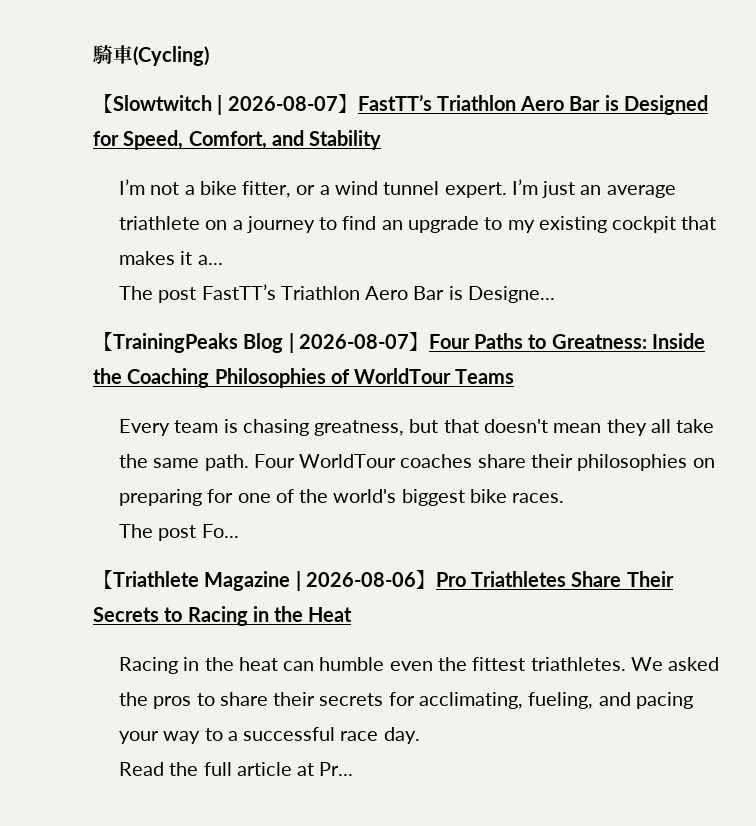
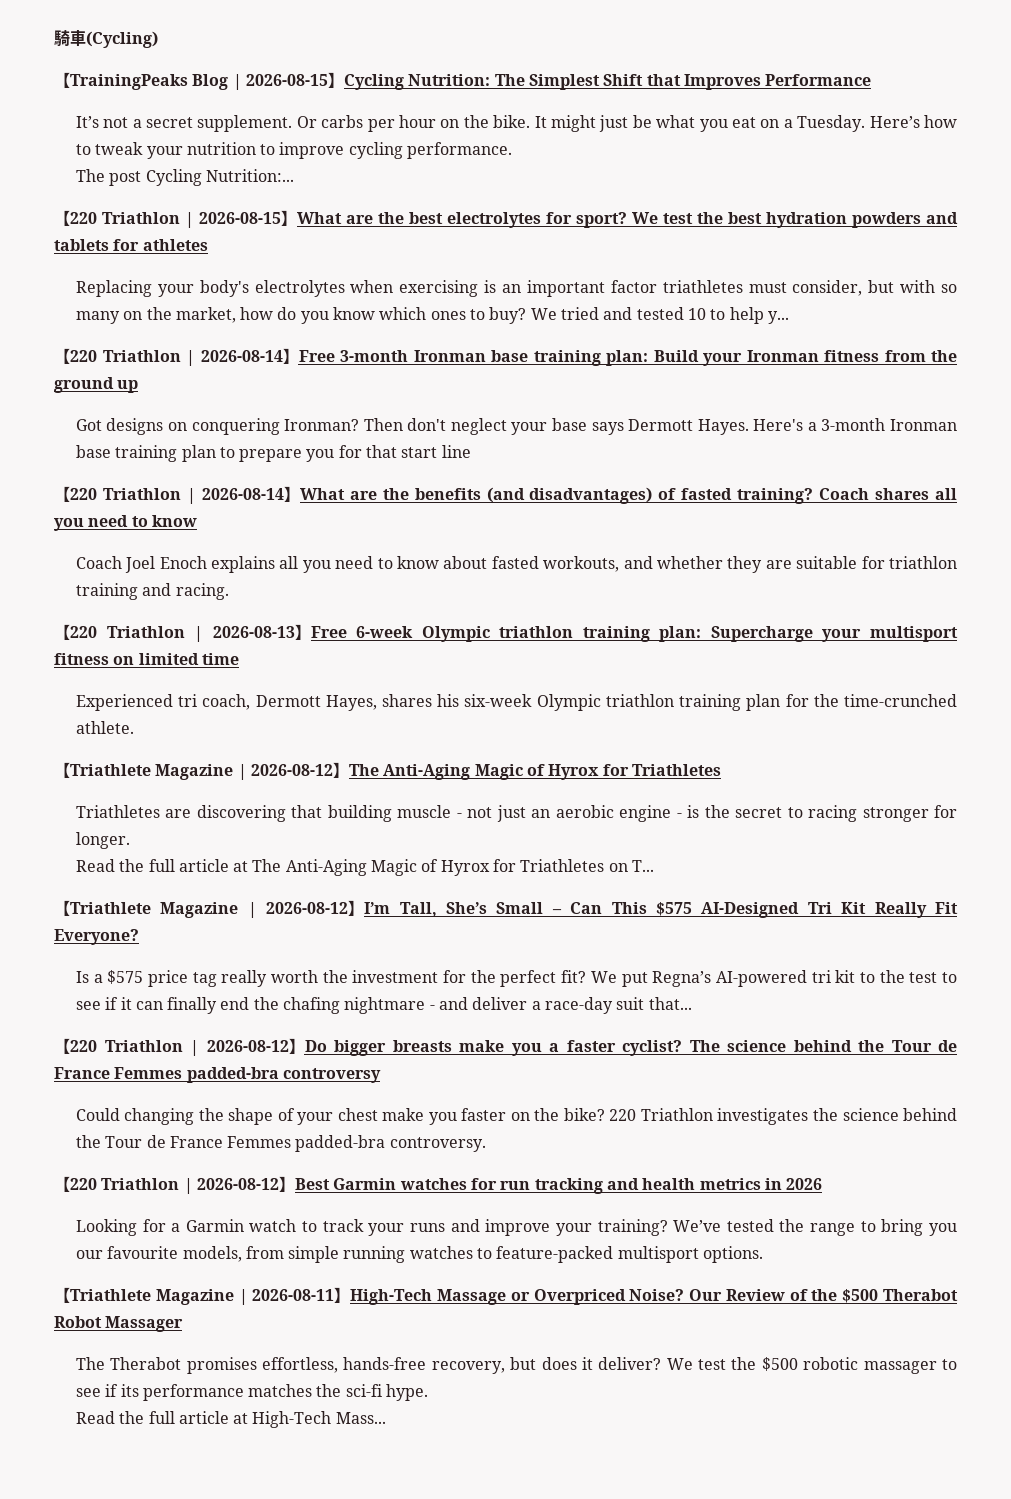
- 【Slowtwitch | 2026-08-07】FastTT’s Triathlon Aero Bar is Designed for Speed, Comfort, and Stability
- I’m not a bike fitter, or a wind tunnel expert. I’m just an average triathlete on a journey to find an upgrade to my existing cockpit that makes it a...
- The post FastTT’s Triathlon Aero Bar is Designe...
- 【TrainingPeaks Blog | 2026-08-07】Four Paths to Greatness: Inside the Coaching Philosophies of WorldTour Teams
- Every team is chasing greatness, but that doesn't mean they all take the same path. Four WorldTour coaches share their philosophies on preparing for one of the world's biggest bike races.
- The post Fo...
- 【Triathlete Magazine | 2026-08-06】Pro Triathletes Share Their Secrets to Racing in the Heat
- Racing in the heat can humble even the fittest triathletes. We asked the pros to share their secrets for acclimating, fueling, and pacing your way to a successful race day.
- Read the full article at Pr...
+ 【TrainingPeaks Blog | 2026-08-15】Cycling Nutrition: The Simplest Shift that Improves Performance
+ It’s not a secret supplement. Or carbs per hour on the bike. It might just be what you eat on a Tuesday. Here’s how to tweak your nutrition to improve cycling performance.
+ The post Cycling Nutrition:...
+ 【220 Triathlon | 2026-08-15】What are the best electrolytes for sport? We test the best hydration powders and tablets for athletes
+ Replacing your body's electrolytes when exercising is an important factor triathletes must consider, but with so many on the market, how do you know which ones to buy? We tried and tested 10 to help y...
+ 【220 Triathlon | 2026-08-14】Free 3-month Ironman base training plan: Build your Ironman fitness from the ground up
+ Got designs on conquering Ironman? Then don't neglect your base says Dermott Hayes. Here's a 3-month Ironman base training plan to prepare you for that start line
+ 【220 Triathlon | 2026-08-14】What are the benefits (and disadvantages) of fasted training? Coach shares all you need to know
+ Coach Joel Enoch explains all you need to know about fasted workouts, and whether they are suitable for triathlon training and racing.
+ 【220 Triathlon | 2026-08-13】Free 6-week Olympic triathlon training plan: Supercharge your multisport fitness on limited time
+ Experienced tri coach, Dermott Hayes, shares his six-week Olympic triathlon training plan for the time-crunched athlete.
+ 【Triathlete Magazine | 2026-08-12】The Anti-Aging Magic of Hyrox for Triathletes
+ Triathletes are discovering that building muscle - not just an aerobic engine - is the secret to racing stronger for longer.
+ Read the full article at The Anti-Aging Magic of Hyrox for Triathletes on T...
+ 【Triathlete Magazine | 2026-08-12】I’m Tall, She’s Small – Can This $575 AI-Designed Tri Kit Really Fit Everyone?
+ Is a $575 price tag really worth the investment for the perfect fit? We put Regna’s AI-powered tri kit to the test to see if it can finally end the chafing nightmare - and deliver a race-day suit that...
+ 【220 Triathlon | 2026-08-12】Do bigger breasts make you a faster cyclist? The science behind the Tour de France Femmes padded-bra controversy
+ Could changing the shape of your chest make you faster on the bike? 220 Triathlon investigates the science behind the Tour de France Femmes padded-bra controversy.
+ 【220 Triathlon | 2026-08-12】Best Garmin watches for run tracking and health metrics in 2026
+ Looking for a Garmin watch to track your runs and improve your training? We’ve tested the range to bring you our favourite models, from simple running watches to feature-packed multisport options.
+ 【Triathlete Magazine | 2026-08-11】High-Tech Massage or Overpriced Noise? Our Review of the $500 Therabot Robot Massager
+ The Therabot promises effortless, hands-free recovery, but does it deliver? We test the $500 robotic massager to see if its performance matches the sci-fi hype.
+ Read the full article at High-Tech Mass...

